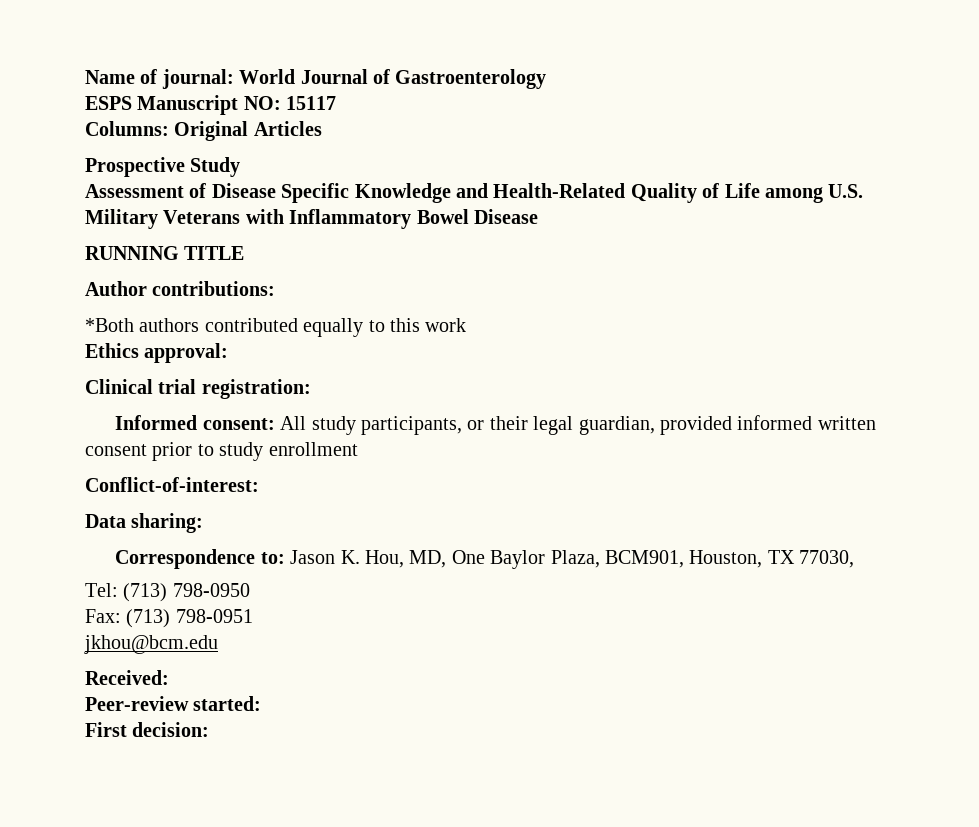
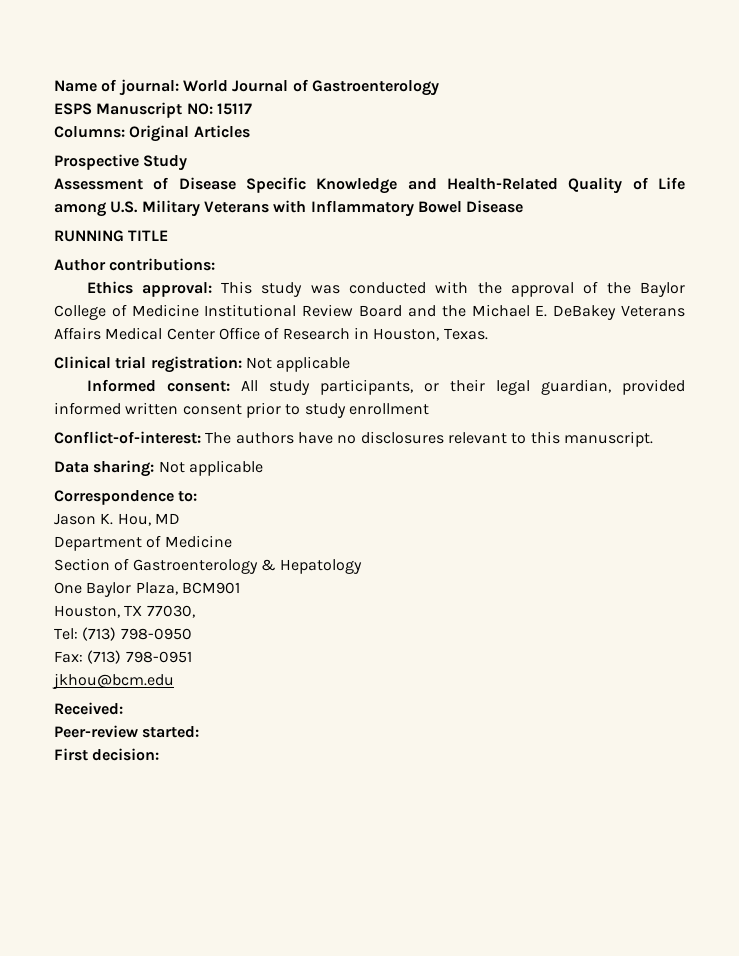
- *Both authors contributed equally to this work
- Ethics approval:
+ Ethics approval: This study was conducted with the approval of the Baylor College of Medicine Institutional Review Board and the Michael E. DeBakey Veterans Affairs Medical Center Office of Research in Houston, Texas.
- Clinical trial registration:
+ Clinical trial registration: Not applicable
- Conflict-of-interest:
+ Conflict-of-interest: The authors have no disclosures relevant to this manuscript.
- Data sharing:
+ Data sharing: Not applicable
- Correspondence to: Jason K. Hou, MD, One Baylor Plaza, BCM901, Houston, TX 77030,
+ Correspondence to:
+ Jason K. Hou, MD
+ Department of Medicine
+ Section of Gastroenterology & Hepatology
+ One Baylor Plaza, BCM901
+ Houston, TX 77030,

